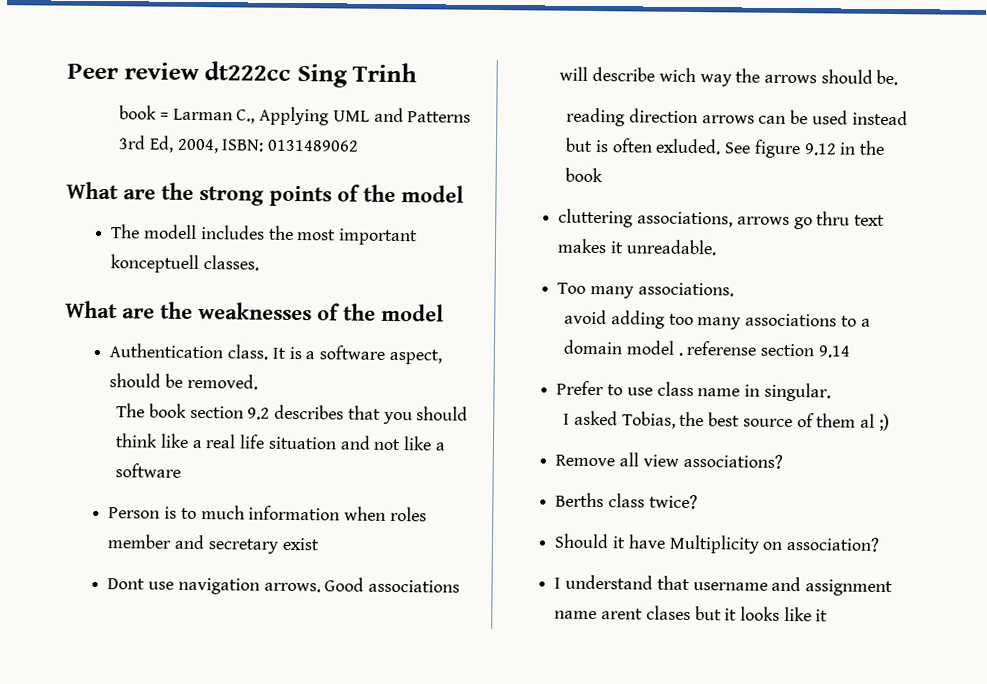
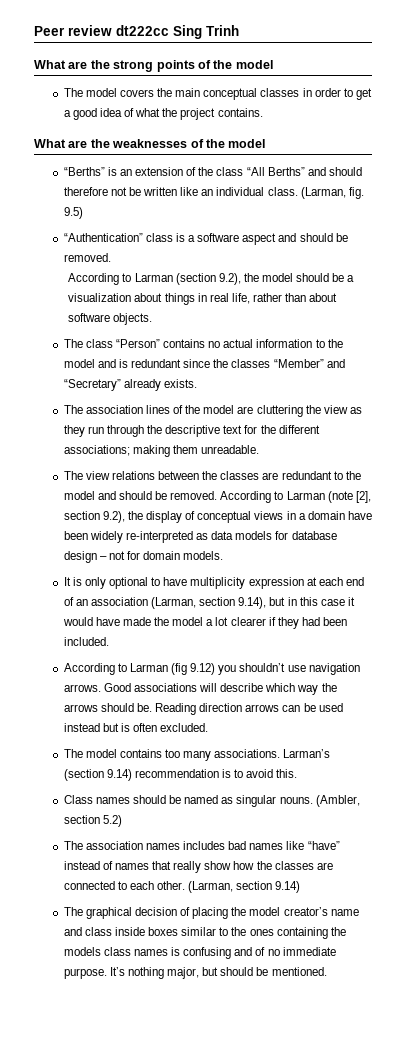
- book = Larman C., Applying UML and Patterns 3rd Ed, 2004, ISBN: 0131489062
- The modell includes the most important konceptuell classes.
+ The model covers the main conceptual classes in order to get a good idea of what the project contains.
- Authentication class. It is a software aspect, should be removed.
+ “Berths” is an extension of the class “All Berths” and should therefore not be written like an individual class. (Larman, fig. 9.5)
+ “Authentication” class is a software aspect and should be removed.
- The book section 9.2 describes that you should think like a real life situation and not like a software
- Person is to much information when roles member and secretary exist
- Dont use navigation arrows.
+ According to Larman (section 9.2), the model should be a visualization about things in real life, rather than about software objects.
+ The class “Person” contains no actual information to the model and is redundant since the classes “Member” and “Secretary” already exists.
+ The association lines of the model are cluttering the view as they run through the descriptive text for the different associations; making them unreadable.
+ The view relations between the classes are redundant to the model and should be removed. According to Larman (note [2], section 9.2), the display of conceptual views in a domain have been widely re-interpreted as data models for database design – not for domain models.
+ It is only optional to have multiplicity expression at each end of an association (Larman, section 9.14), but in this case it would have made the model a lot clearer if they had been included.
+ According to Larman (fig 9.12) you shouldn’t use navigation arrows.
- Good associations will describe wich way the arrows should be.
- reading direction arrows can be used instead but is often exluded. See figure 9.12 in the book
- cluttering associations, arrows go thru text makes it unreadable.
- Too many associations.
- avoid adding too many associations to a domain model . referense section 9.14
- Prefer to use class name in singular.
- I asked Tobias, the best source of them al ;)
- Remove all view associations?
- Berths class twice?
- Should it have Multiplicity on association?
- I understand that username and assignment name arent clases but it looks like it
+ Good associations will describe which way the arrows should be. Reading direction arrows can be used instead but is often excluded.
+ The model contains too many associations. Larman’s (section 9.14) recommendation is to avoid this.
+ Class names should be named as singular nouns. (Ambler, section 5.2)
+ The association names includes bad names like “have” instead of names that really show how the classes are connected to each other. (Larman, section 9.14)
+ The graphical decision of placing the model creator’s name and class inside boxes similar to the ones containing the models class names is confusing and of no immediate purpose. It’s nothing major, but should be mentioned.

